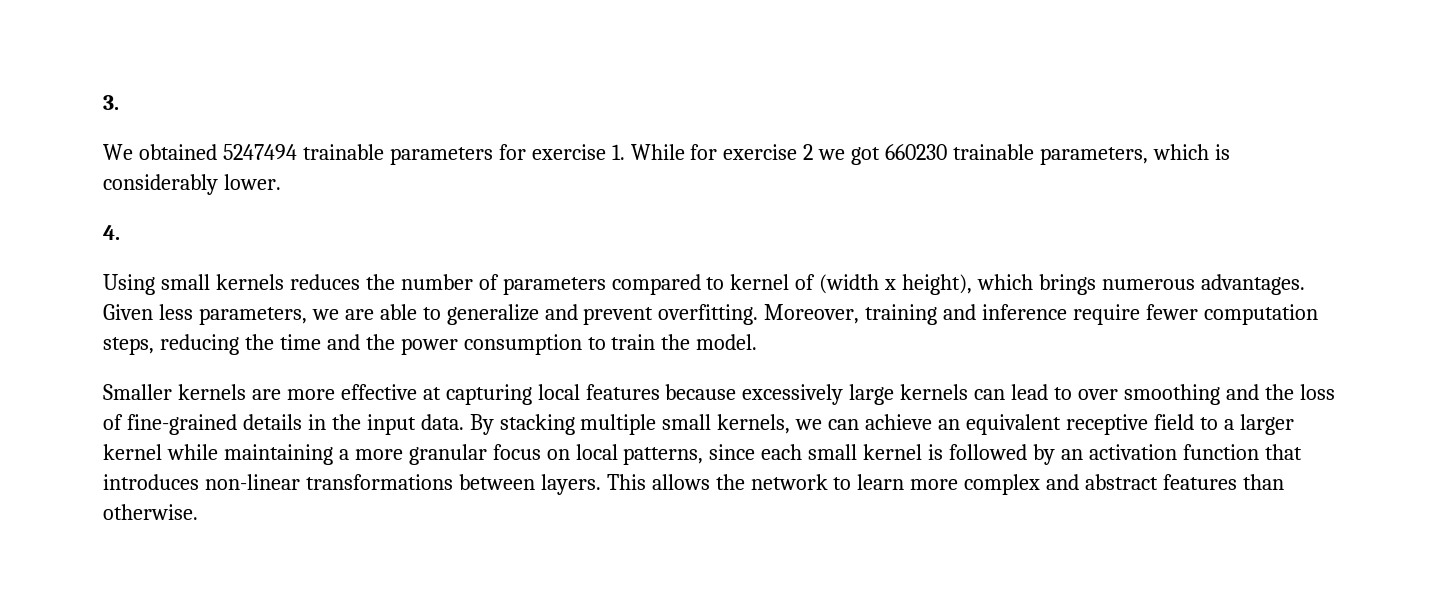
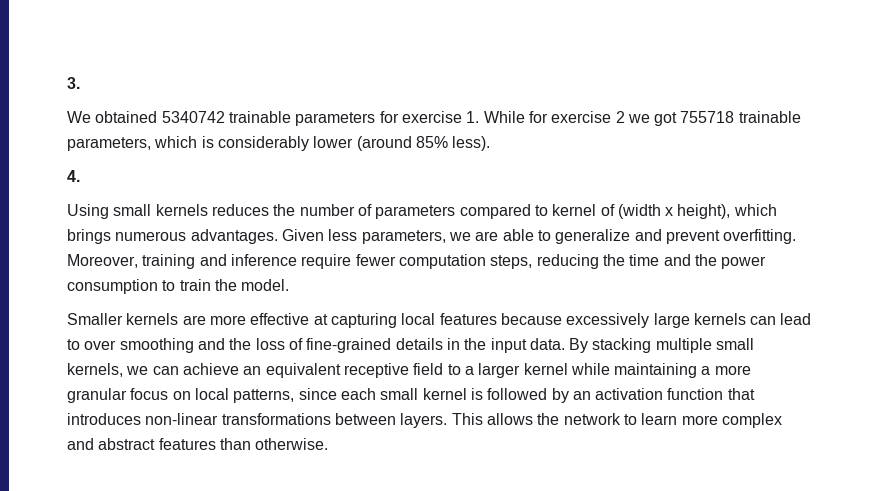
- We obtained 5247494 trainable parameters for exercise 1. While for exercise 2 we got 660230 trainable parameters, which is considerably lower.
+ We obtained 5340742 trainable parameters for exercise 1. While for exercise 2 we got 755718 trainable parameters, which is considerably lower (around 85% less).

